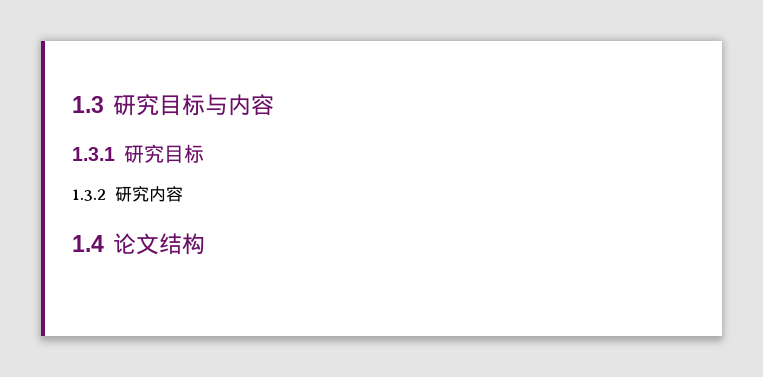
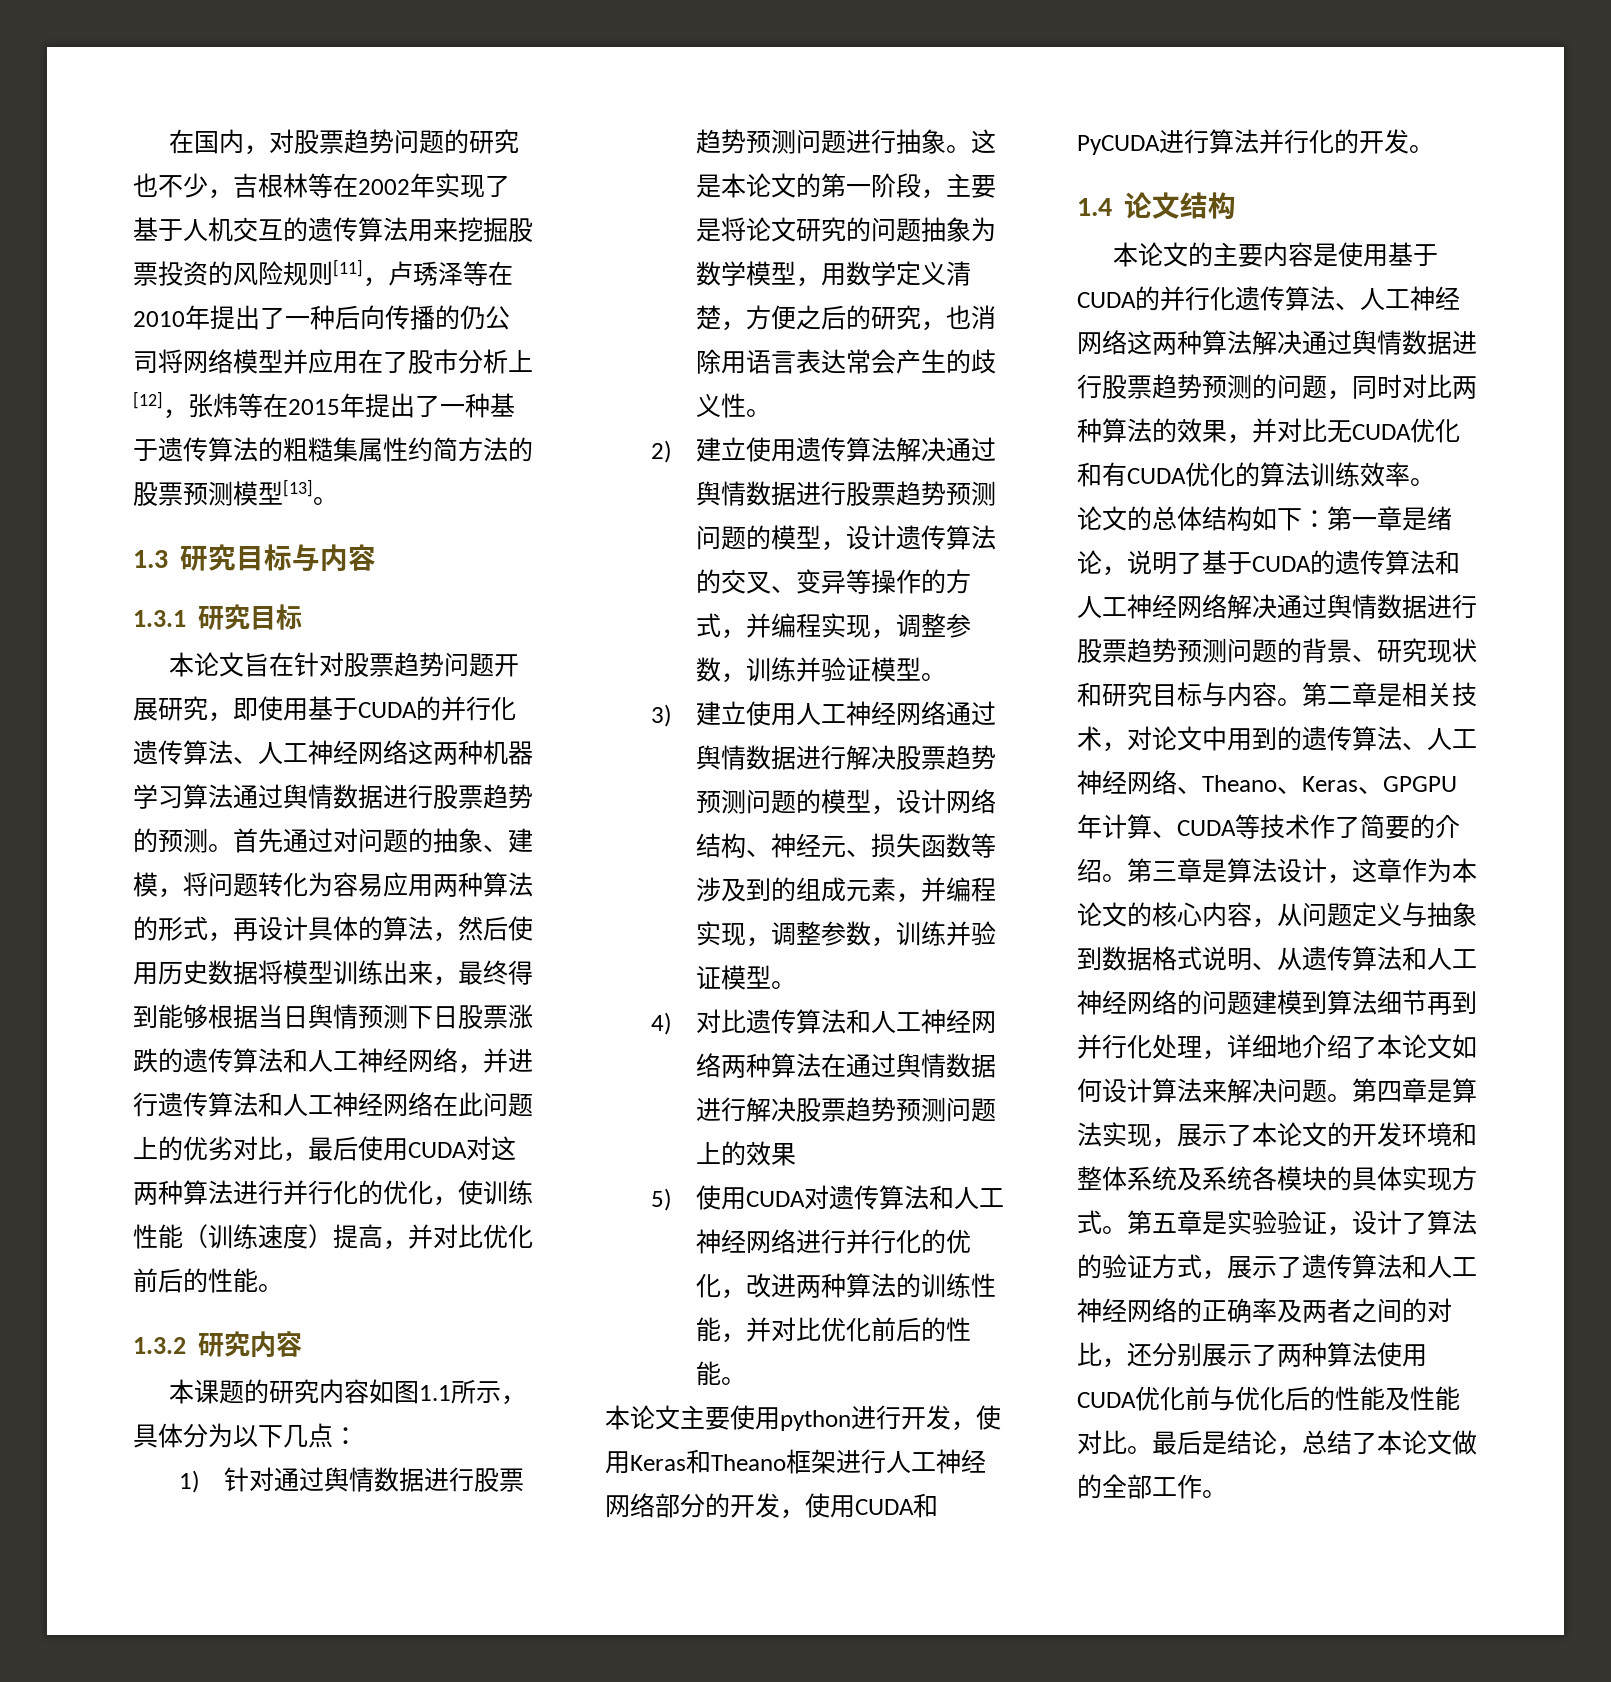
+ 在国内，对股票趋势问题的研究也不少，吉根林等在2002年实现了基于人机交互的遗传算法用来挖掘股票投资的风险规则[11]，卢琇泽等在2010年提出了一种后向传播的仍公司将网络模型并应用在了股市分析上[12]，张炜等在2015年提出了一种基于遗传算法的粗糙集属性约简方法的股票预测模型[13]。
+ 本论文旨在针对股票趋势问题开展研究，即使用基于CUDA的并行化遗传算法、人工神经网络这两种机器学习算法通过舆情数据进行股票趋势的预测。首先通过对问题的抽象、建模，将问题转化为容易应用两种算法的形式，再设计具体的算法，然后使用历史数据将模型训练出来，最终得到能够根据当日舆情预测下日股票涨跌的遗传算法和人工神经网络，并进行遗传算法和人工神经网络在此问题上的优劣对比，最后使用CUDA对这两种算法进行并行化的优化，使训练性能（训练速度）提高，并对比优化前后的性能。
  1.3.2研究内容
+ 本课题的研究内容如图1.1所示，具体分为以下几点：
+ 1)针对通过舆情数据进行股票趋势预测问题进行抽象。这是本论文的第一阶段，主要是将论文研究的问题抽象为数学模型，用数学定义清楚，方便之后的研究，也消除用语言表达常会产生的歧义性。
+ 2)建立使用遗传算法解决通过舆情数据进行股票趋势预测问题的模型，设计遗传算法的交叉、变异等操作的方式，并编程实现，调整参数，训练并验证模型。
+ 3)建立使用人工神经网络通过舆情数据进行解决股票趋势预测问题的模型，设计网络结构、神经元、损失函数等涉及到的组成元素，并编程实现，调整参数，训练并验证模型。
+ 4)对比遗传算法和人工神经网络两种算法在通过舆情数据进行解决股票趋势预测问题上的效果
+ 5)使用CUDA对遗传算法和人工神经网络进行并行化的优化，改进两种算法的训练性能，并对比优化前后的性能。
+ 本论文主要使用python进行开发，使用Keras和Theano框架进行人工神经网络部分的开发，使用CUDA和PyCUDA进行算法并行化的开发。
  1.4论文结构
+ 本论文的主要内容是使用基于CUDA的并行化遗传算法、人工神经网络这两种算法解决通过舆情数据进行股票趋势预测的问题，同时对比两种算法的效果，并对比无CUDA优化和有CUDA优化的算法训练效率。
+ 论文的总体结构如下：第一章是绪论，说明了基于CUDA的遗传算法和人工神经网络解决通过舆情数据进行股票趋势预测问题的背景、研究现状和研究目标与内容。第二章是相关技术，对论文中用到的遗传算法、人工神经网络、Theano、Keras、GPGPU年计算、CUDA等技术作了简要的介绍。第三章是算法设计，这章作为本论文的核心内容，从问题定义与抽象到数据格式说明、从遗传算法和人工神经网络的问题建模到算法细节再到并行化处理，详细地介绍了本论文如何设计算法来解决问题。第四章是算法实现，展示了本论文的开发环境和整体系统及系统各模块的具体实现方式。第五章是实验验证，设计了算法的验证方式，展示了遗传算法和人工神经网络的正确率及两者之间的对比，还分别展示了两种算法使用CUDA优化前与优化后的性能及性能对比。最后是结论，总结了本论文做的全部工作。

